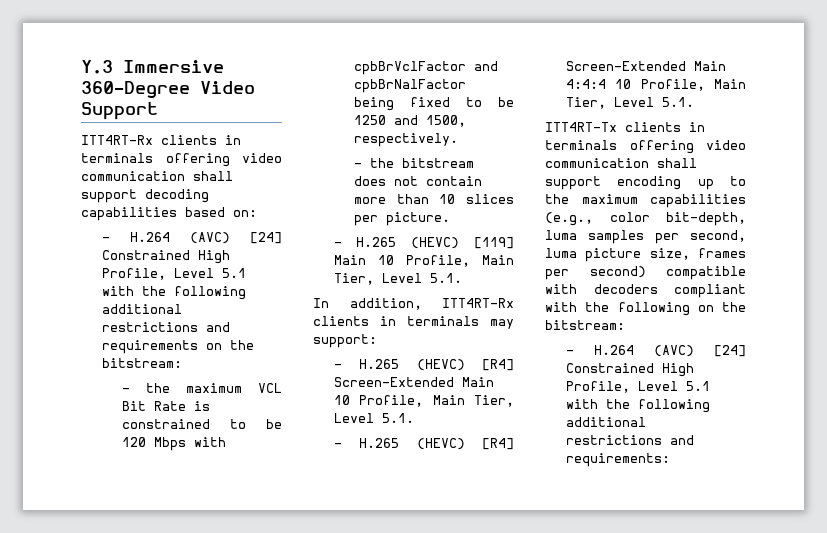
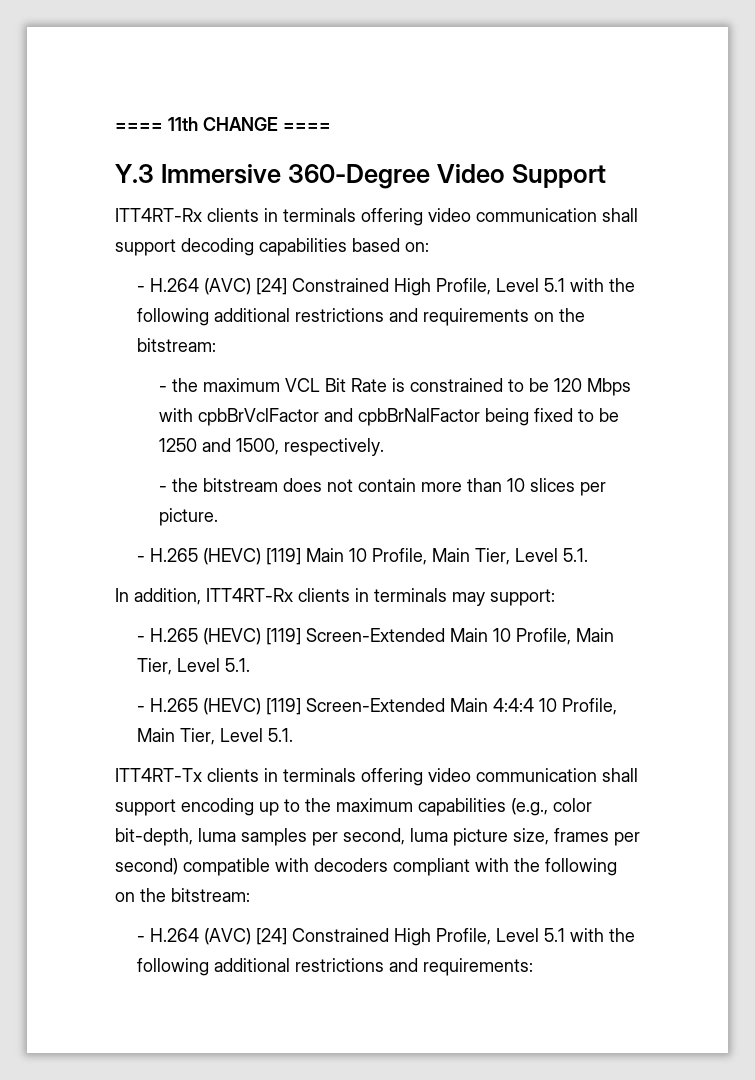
+ ==== 11th CHANGE ====
- - H.265 (HEVC) [R4] Screen-Extended Main 10 Profile, Main Tier, Level 5.1.
+ - H.265 (HEVC) [119] Screen-Extended Main 10 Profile, Main Tier, Level 5.1.
- - H.265 (HEVC) [R4] Screen-Extended Main 4:4:4 10 Profile, Main Tier, Level 5.1.
+ - H.265 (HEVC) [119] Screen-Extended Main 4:4:4 10 Profile, Main Tier, Level 5.1.

